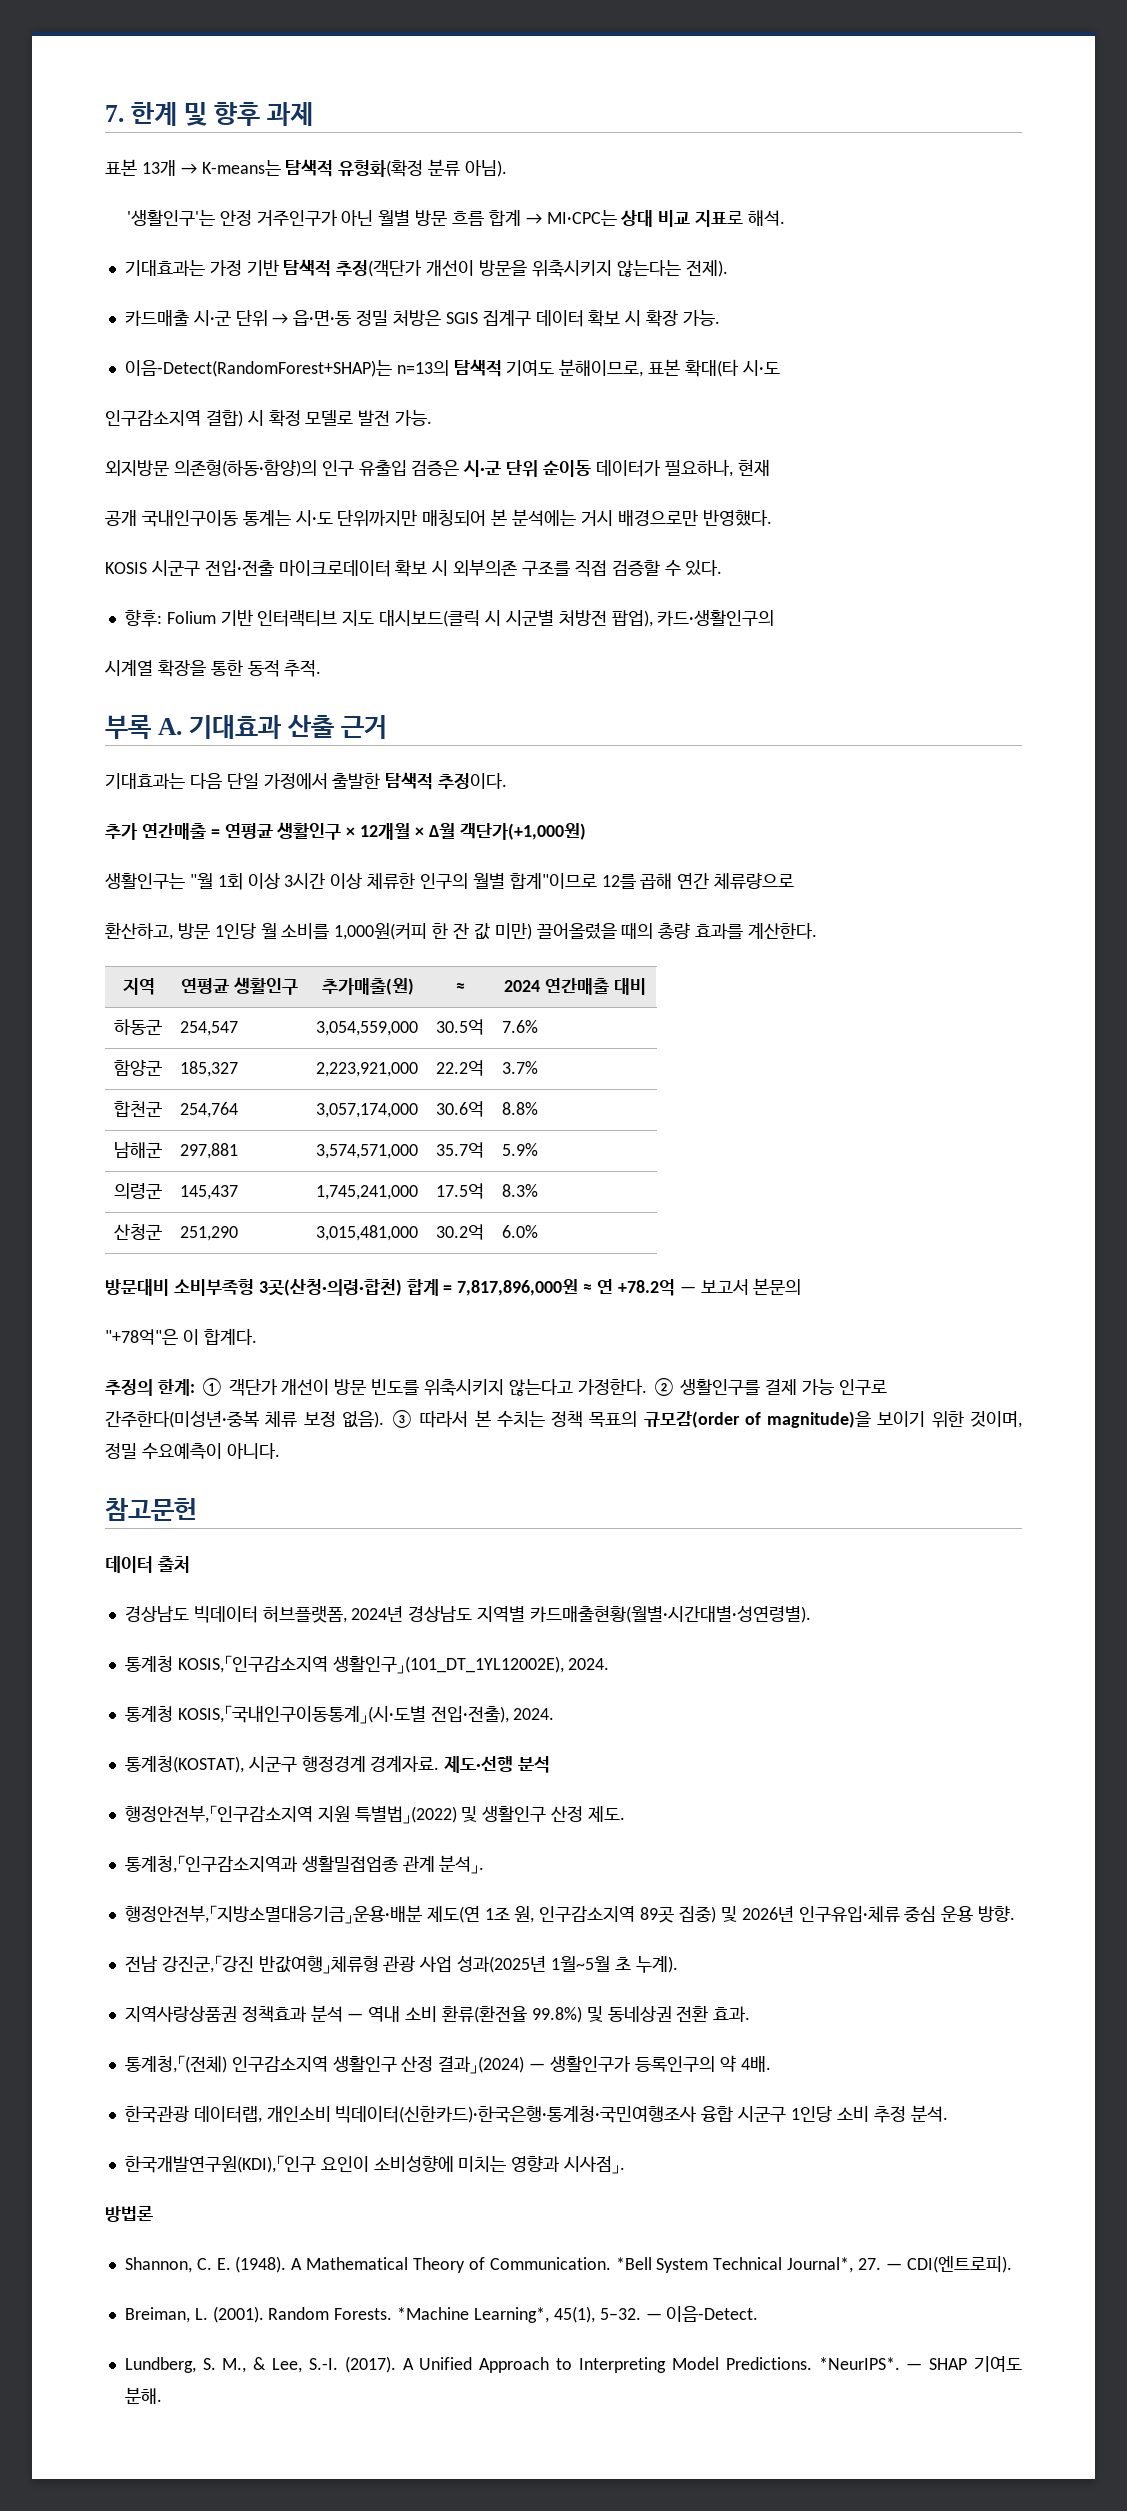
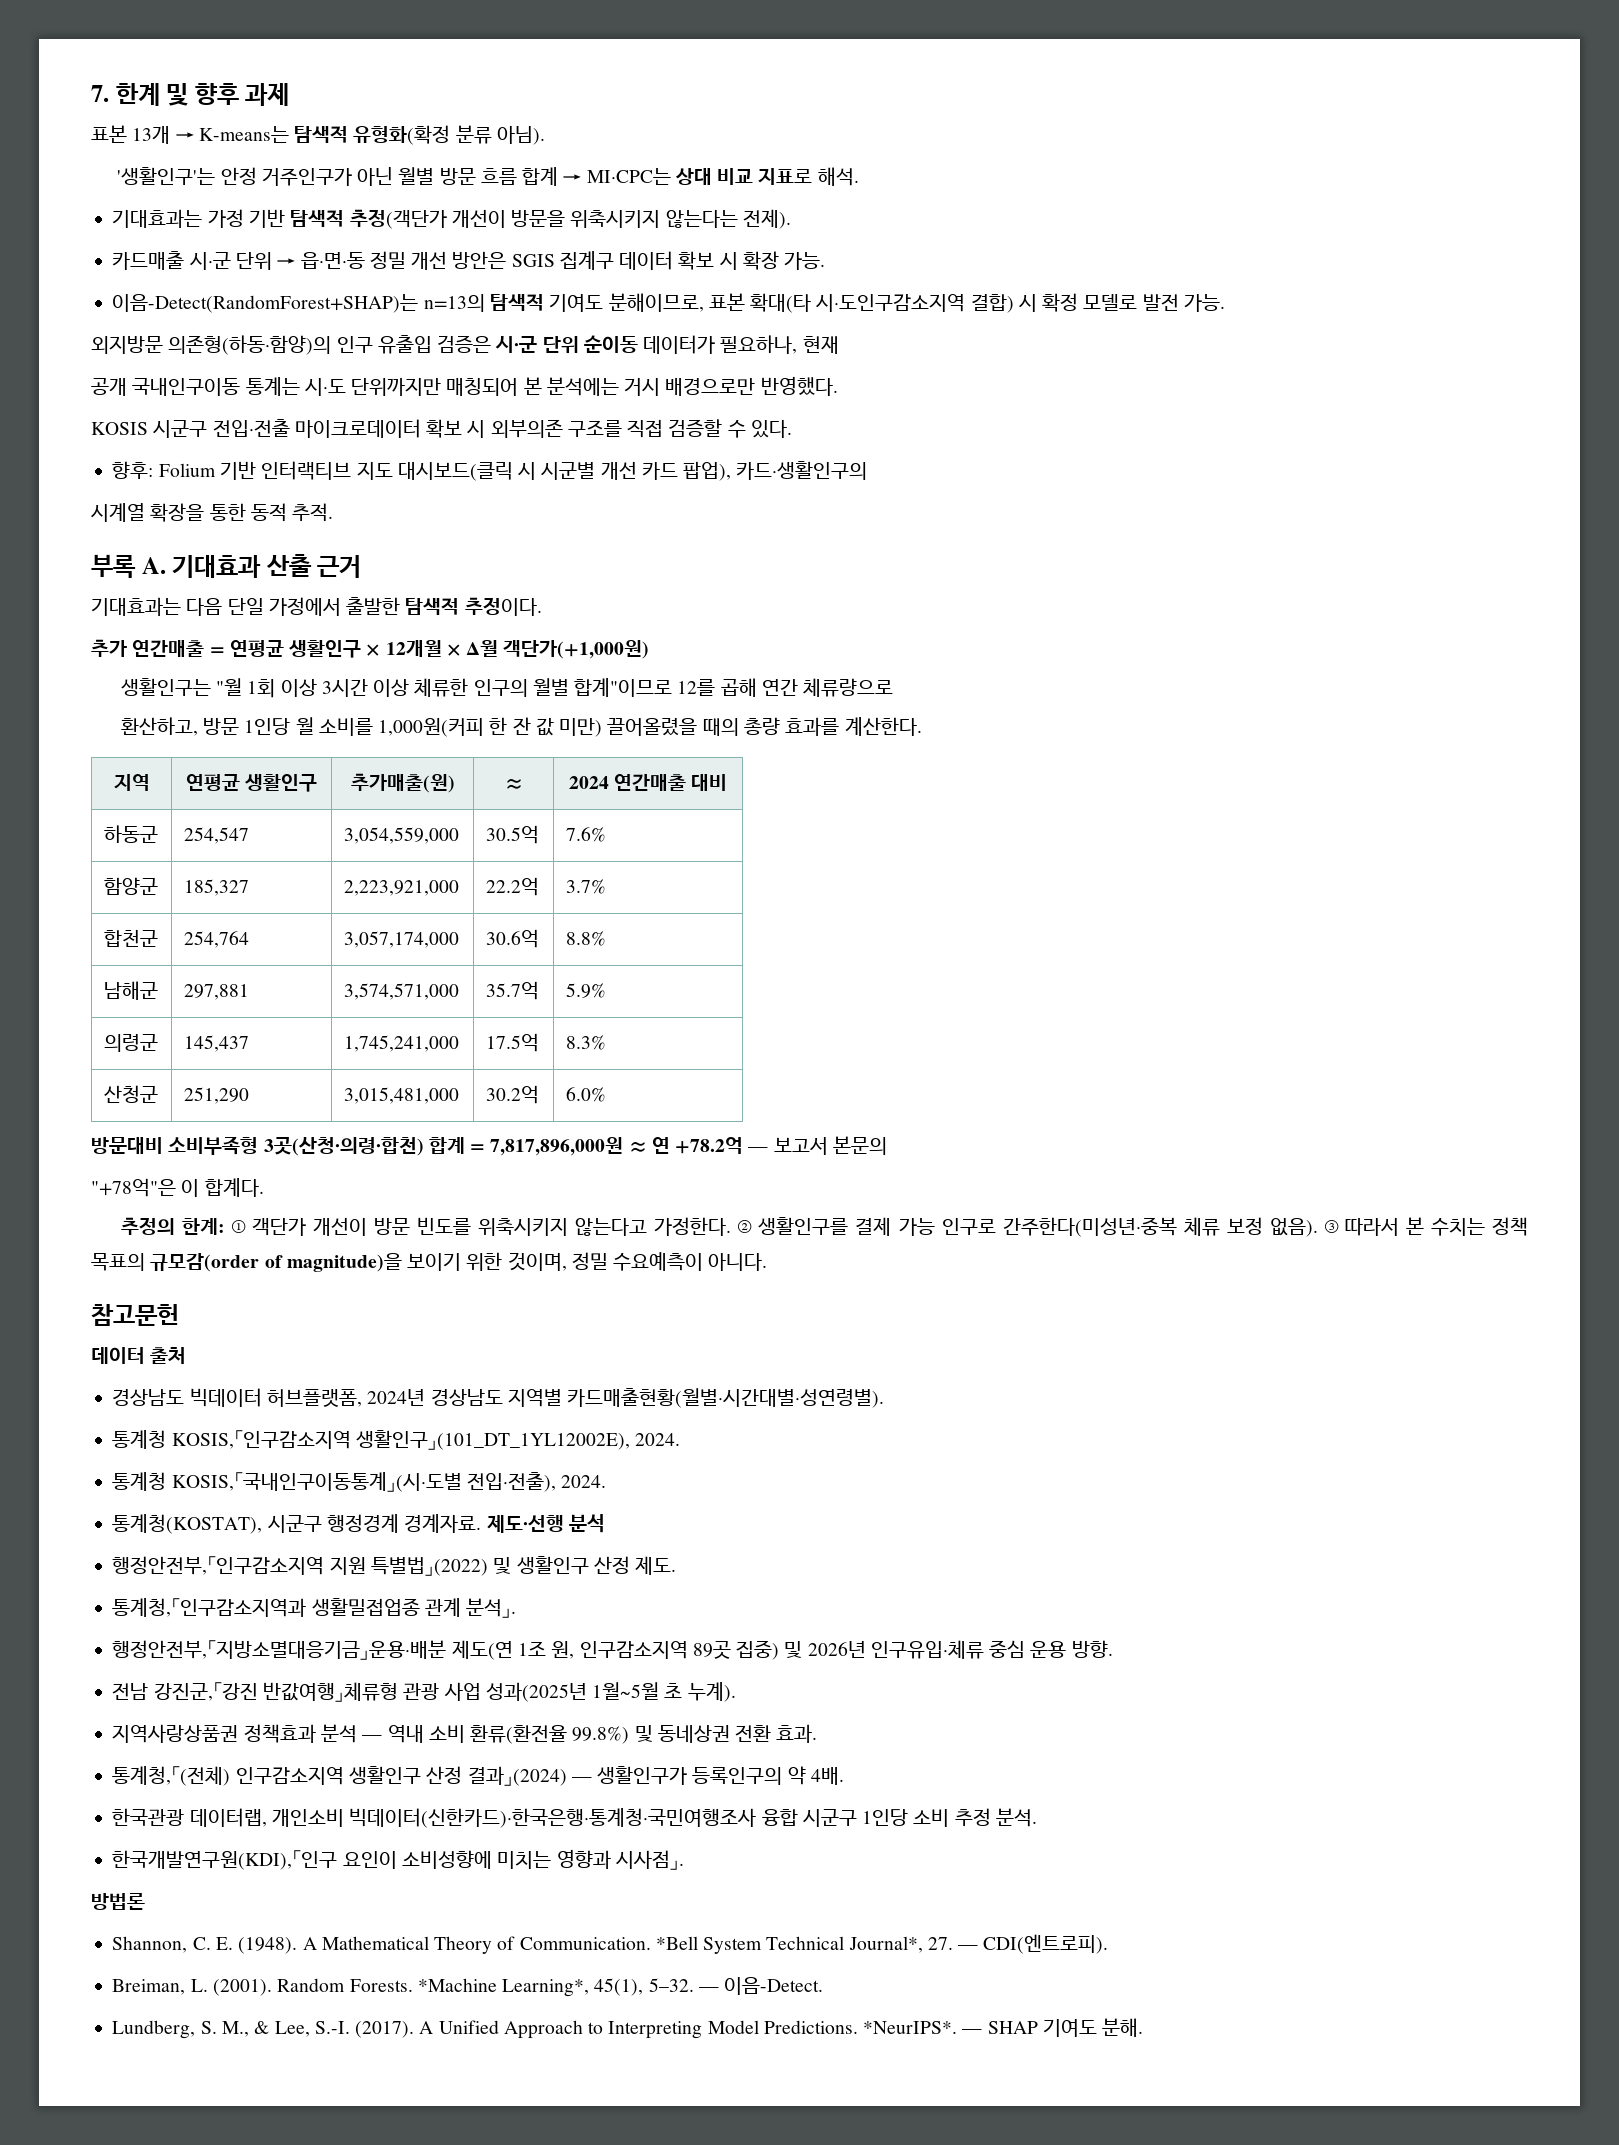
- 카드매출 시·군 단위 → 읍·면·동 정밀 처방은 SGIS 집계구 데이터 확보 시 확장 가능.
+ 카드매출 시·군 단위 → 읍·면·동 정밀 개선 방안은 SGIS 집계구 데이터 확보 시 확장 가능.
- 이음-Detect(RandomForest+SHAP)는 n=13의 탐색적 기여도 분해이므로, 표본 확대(타 시·도
- 인구감소지역 결합) 시 확정 모델로 발전 가능.
+ 이음-Detect(RandomForest+SHAP)는 n=13의 탐색적 기여도 분해이므로, 표본 확대(타 시·도인구감소지역 결합) 시 확정 모델로 발전 가능.
- 향후: Folium 기반 인터랙티브 지도 대시보드(클릭 시 시군별 처방전 팝업), 카드·생활인구의
+ 향후: Folium 기반 인터랙티브 지도 대시보드(클릭 시 시군별 개선 카드 팝업), 카드·생활인구의

